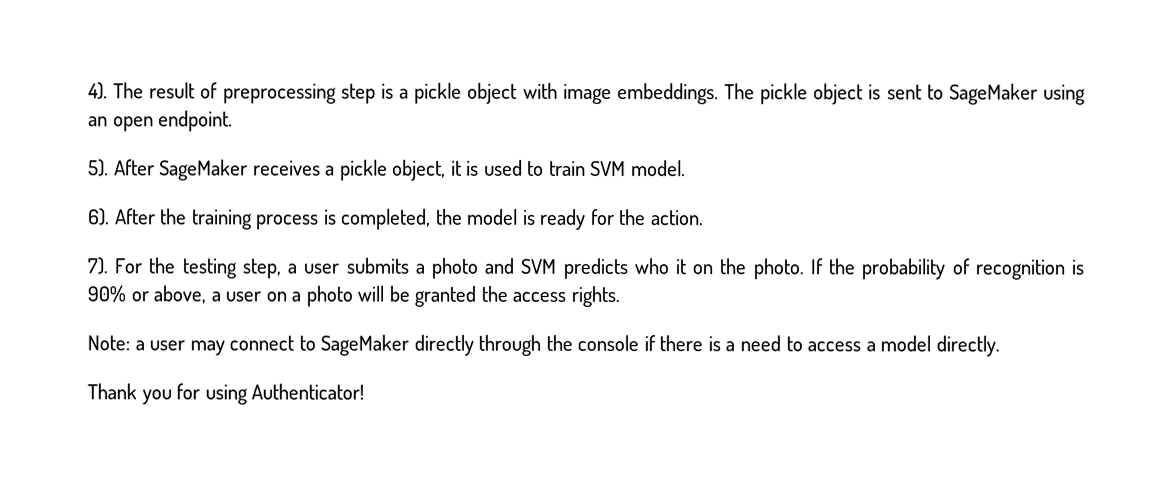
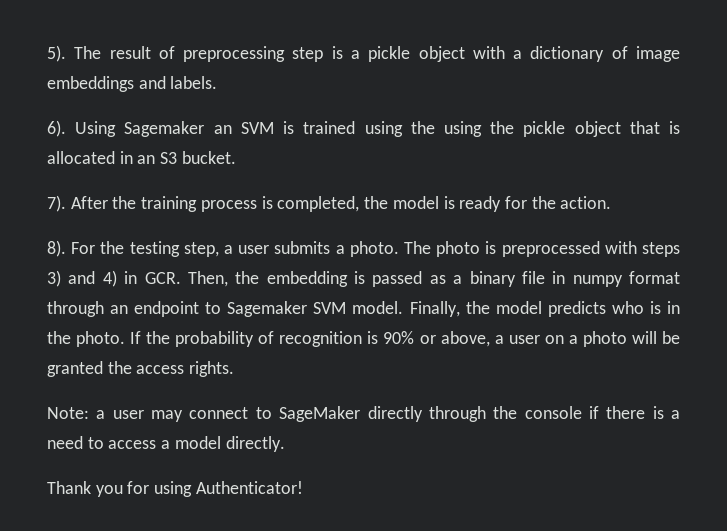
- 4).
+ 5).
- The result of preprocessing step is a pickle object with image embeddings. The pickle object is sent to SageMaker using an open endpoint.
- 5). After SageMaker receives a pickle object, it is used to train SVM model.
- 6).
+ The result of preprocessing step is a pickle object with a dictionary of image embeddings and labels.
+ 6). Using Sagemaker an SVM is trained using the using the pickle object that is allocated in an S3 bucket.
+ 7).
- 7).
+ 8).
- For the testing step, a user submits a photo and SVM predicts who it on the photo.
+ For the testing step, a user submits a photo. The photo is preprocessed with steps 3) and 4) in GCR. Then, the embedding is passed as a binary file in numpy format through an endpoint to Sagemaker SVM model. Finally, the model predicts who is in the photo.

